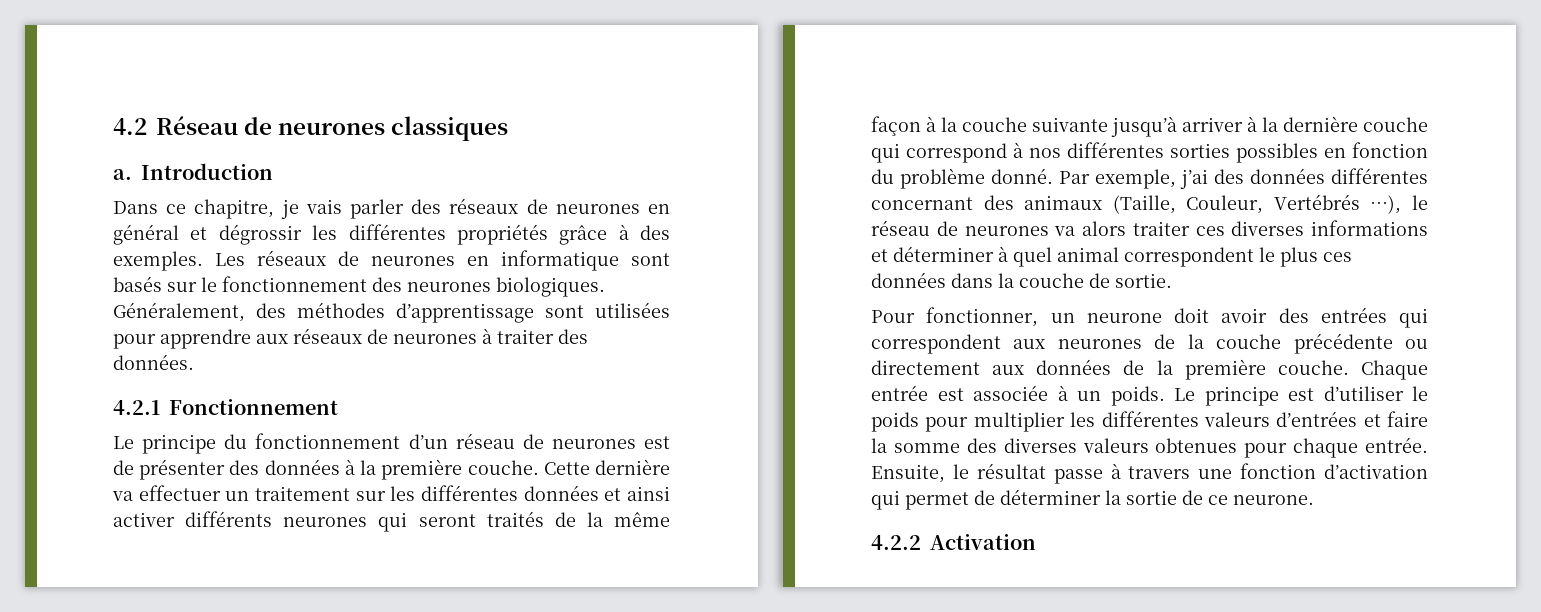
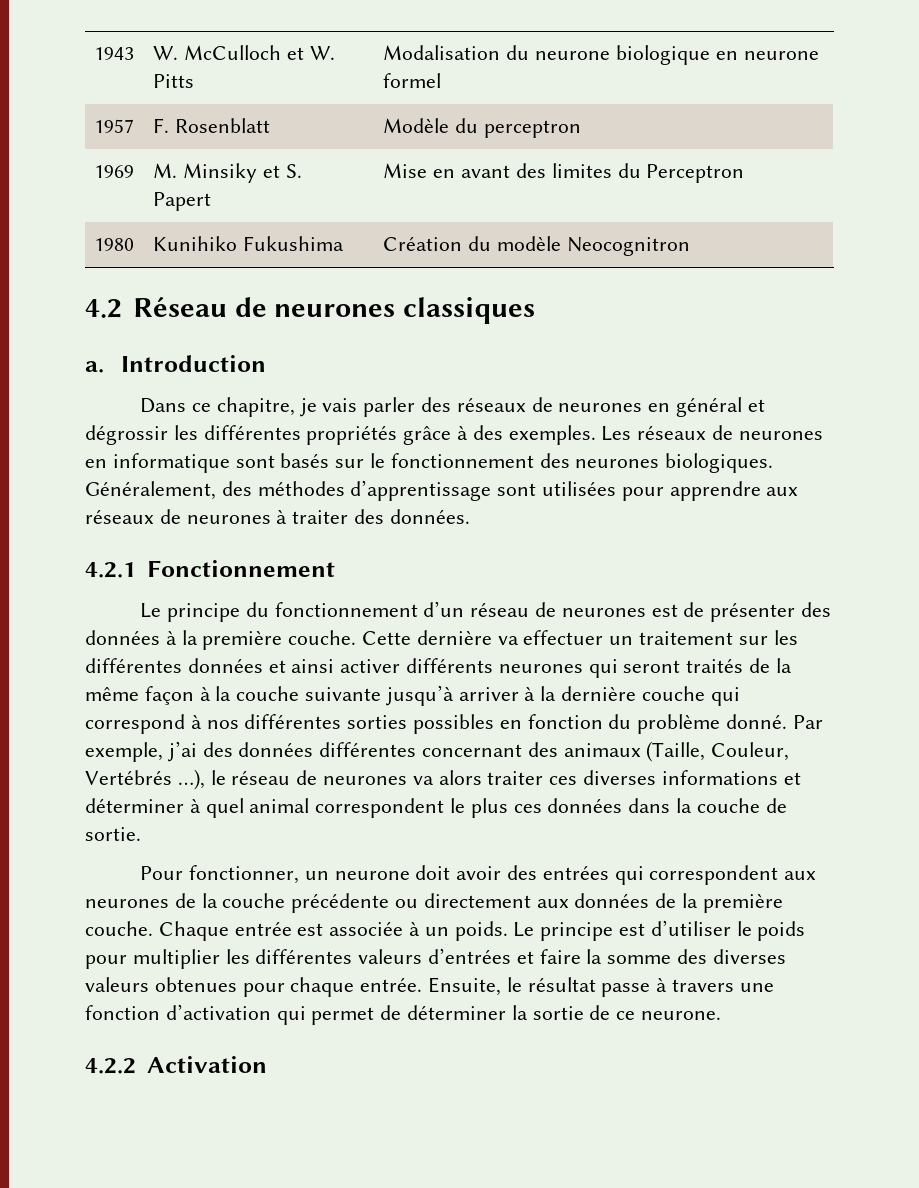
+ 1943 | W. McCulloch et W. Pitts | Modalisation du neurone biologique en neurone formel
+ 1957 | F. Rosenblatt | Modèle du perceptron
+ 1969 | M. Minsiky et S. Papert | Mise en avant des limites du Perceptron
+ 1980 | Kunihiko Fukushima | Création du modèle Neocognitron

